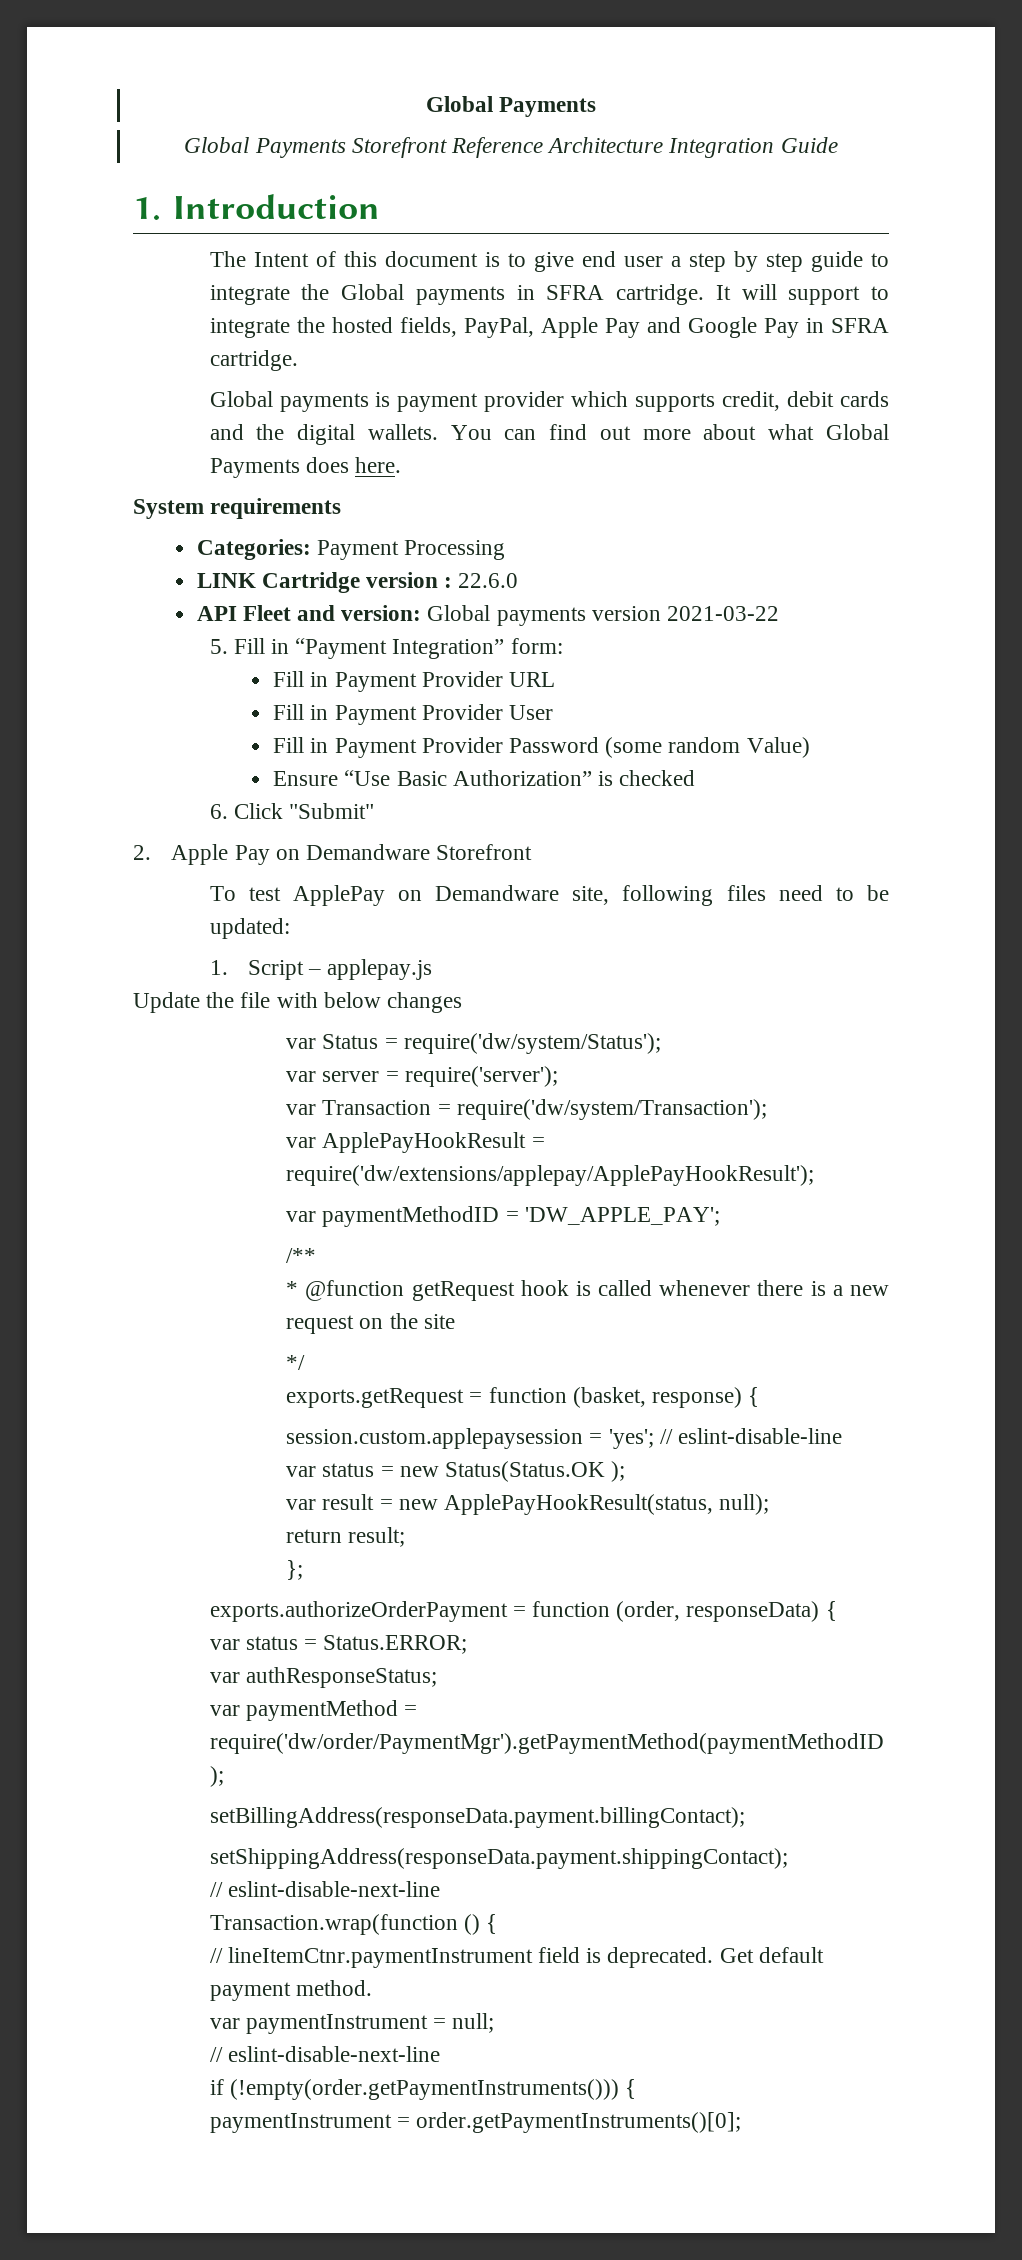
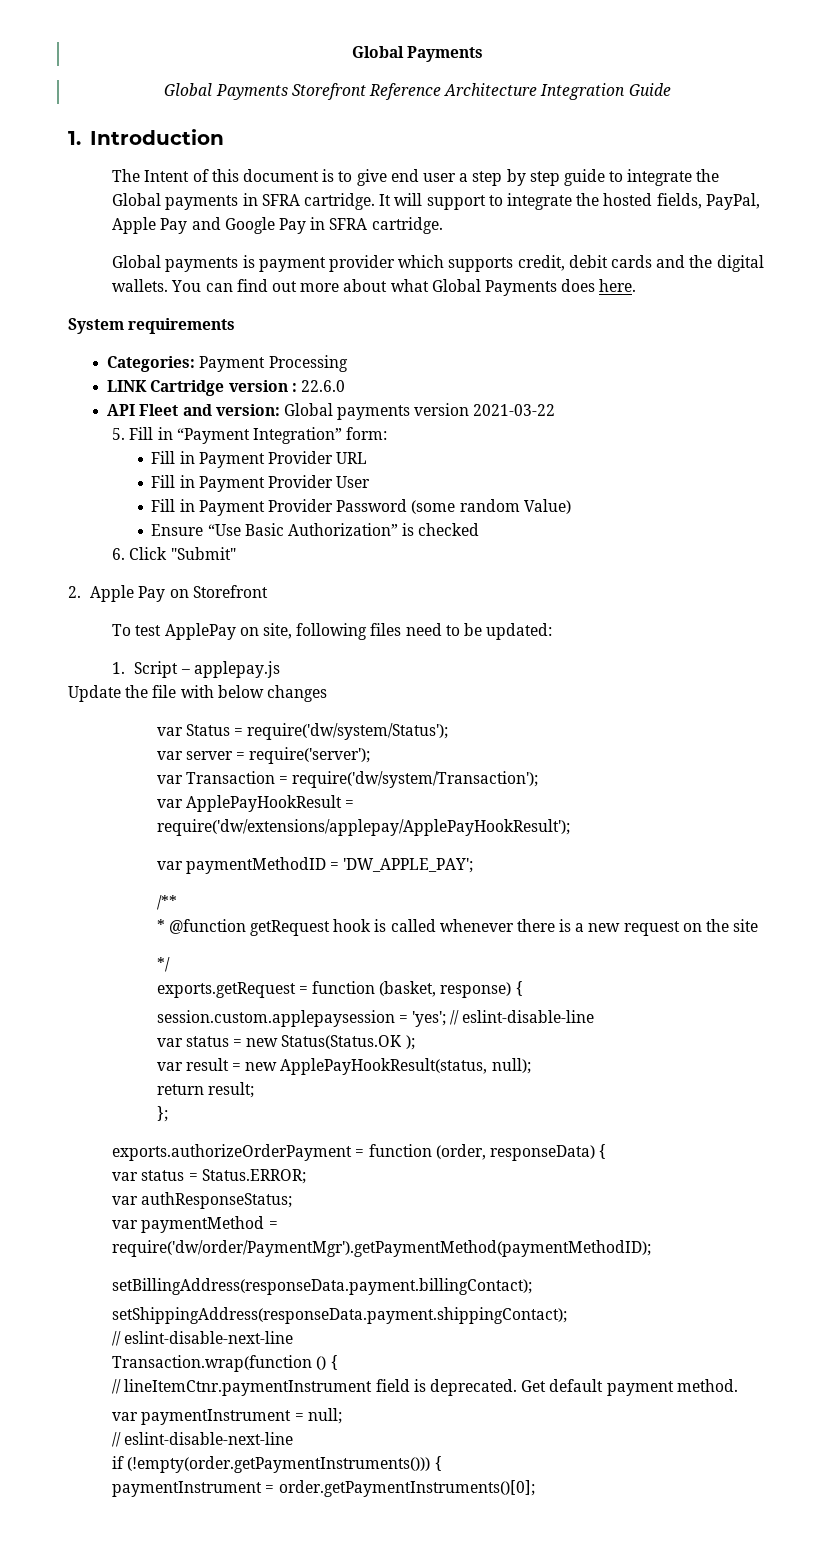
- 2. Apple Pay on Demandware Storefront
+ 2. Apple Pay on Storefront
- To test ApplePay on Demandware site, following files need to be updated:
+ To test ApplePay on site, following files need to be updated:

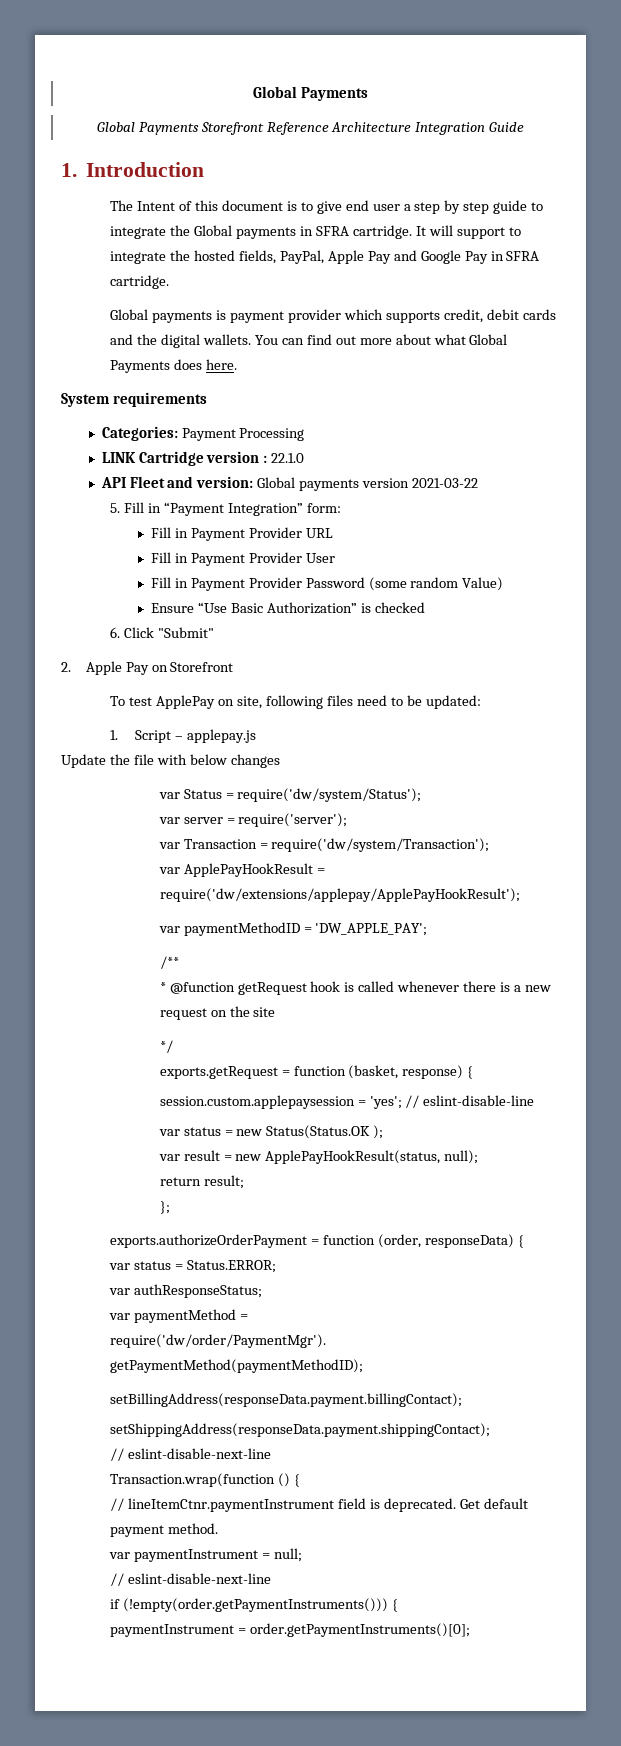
- LINK Cartridge version : 22.6.0
+ LINK Cartridge version : 22.1.0

